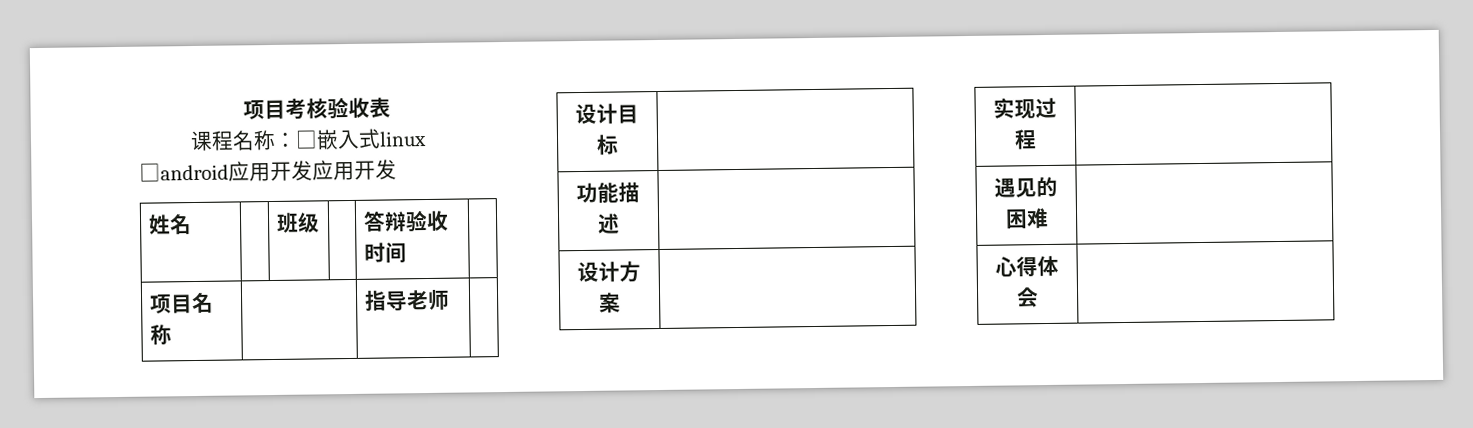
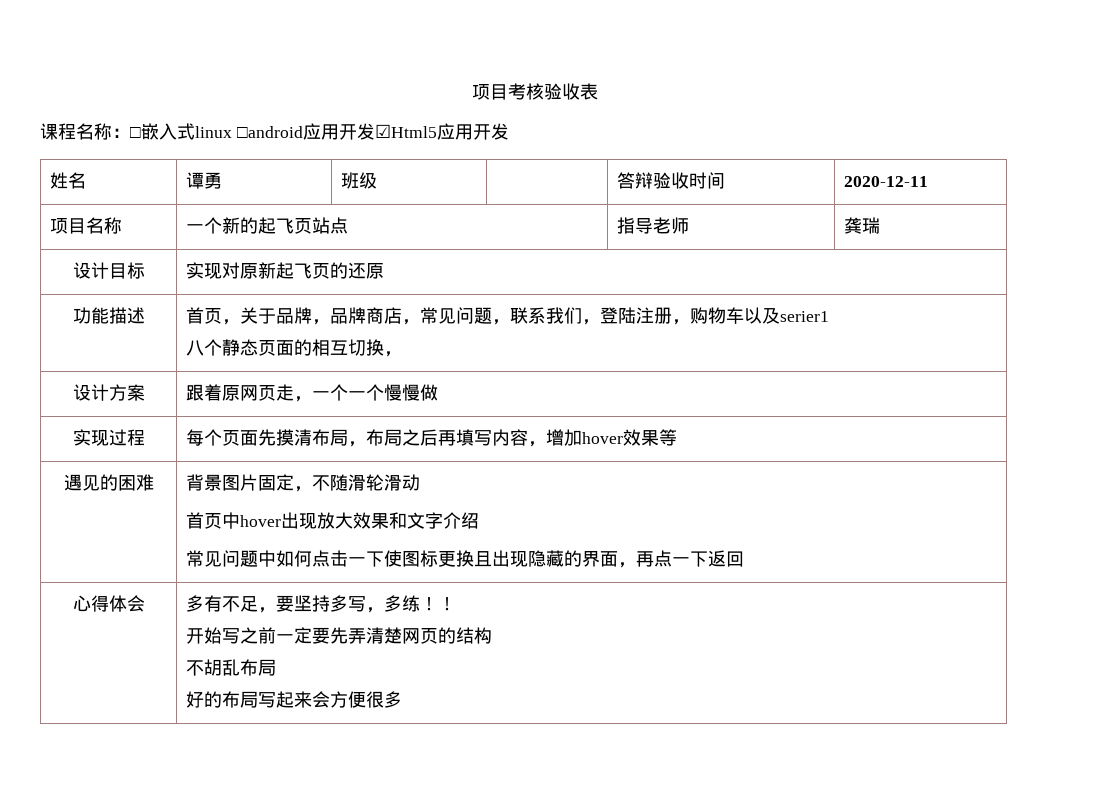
- 课程名称：□嵌入式linux □android应用开发应用开发
+ 课程名称：□嵌入式linux □android应用开发☑Html5应用开发
- 姓名 | | 班级 | | 答辩验收时间 |
+ 姓名 | 谭勇 | 班级 | | 答辩验收时间 | 2020-12-11
- 项目名称 | | 指导老师 |
+ 项目名称 | 一个新的起飞页站点 | 指导老师 | 龚瑞
- 设计目标 |
- 功能描述 |
- 设计方案 |
- 实现过程 |
- 遇见的困难 |
- 心得体会 |
+ 设计目标 | 实现对原新起飞页的还原
+ 功能描述 | 首页，关于品牌，品牌商店，常见问题，联系我们，登陆注册，购物车以及serier1
+ 八个静态页面的相互切换，
+ 设计方案 | 跟着原网页走，一个一个慢慢做
+ 实现过程 | 每个页面先摸清布局，布局之后再填写内容，增加hover效果等
+ 遇见的困难 | 背景图片固定，不随滑轮滑动
+ 首页中hover出现放大效果和文字介绍
+ 常见问题中如何点击一下使图标更换且出现隐藏的界面，再点一下返回
+ 心得体会 | 多有不足，要坚持多写，多练！！
+ 开始写之前一定要先弄清楚网页的结构
+ 不胡乱布局
+ 好的布局写起来会方便很多

